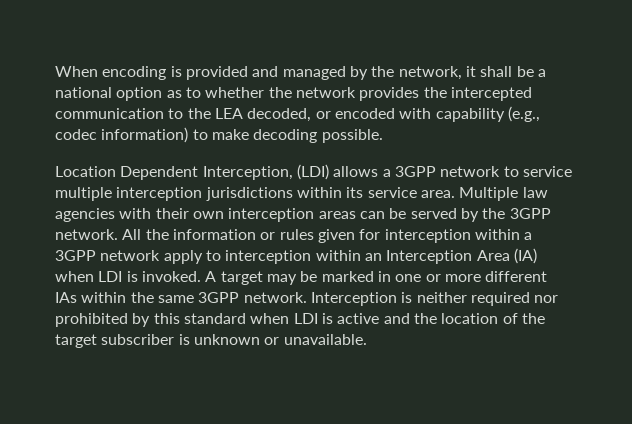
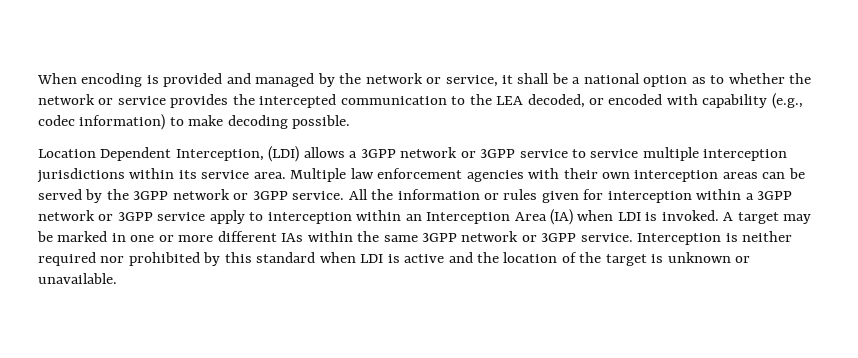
- When encoding is provided and managed by the network, it shall be a national option as to whether the network provides the intercepted communication to the LEA decoded, or encoded with capability (e.g., codec information) to make decoding possible.
+ When encoding is provided and managed by the network or service, it shall be a national option as to whether the network or service provides the intercepted communication to the LEA decoded, or encoded with capability (e.g., codec information) to make decoding possible.
- Location Dependent Interception, (LDI) allows a 3GPP network to service multiple interception jurisdictions within its service area.
+ Location Dependent Interception, (LDI) allows a 3GPP network or 3GPP service to service multiple interception jurisdictions within its service area.
- Multiple law agencies with their own interception areas can be served by the 3GPP network.
+ Multiple law enforcement agencies with their own interception areas can be served by the 3GPP network or 3GPP service.
- All the information or rules given for interception within a 3GPP network apply to interception within an Interception Area (IA) when LDI is invoked.
+ All the information or rules given for interception within a 3GPP network or 3GPP service apply to interception within an Interception Area (IA) when LDI is invoked.
- A target may be marked in one or more different IAs within the same 3GPP network.
+ A target may be marked in one or more different IAs within the same 3GPP network or 3GPP service.
- Interception is neither required nor prohibited by this standard when LDI is active and the location of the target subscriber is unknown or unavailable.
+ Interception is neither required nor prohibited by this standard when LDI is active and the location of the target is unknown or unavailable.

